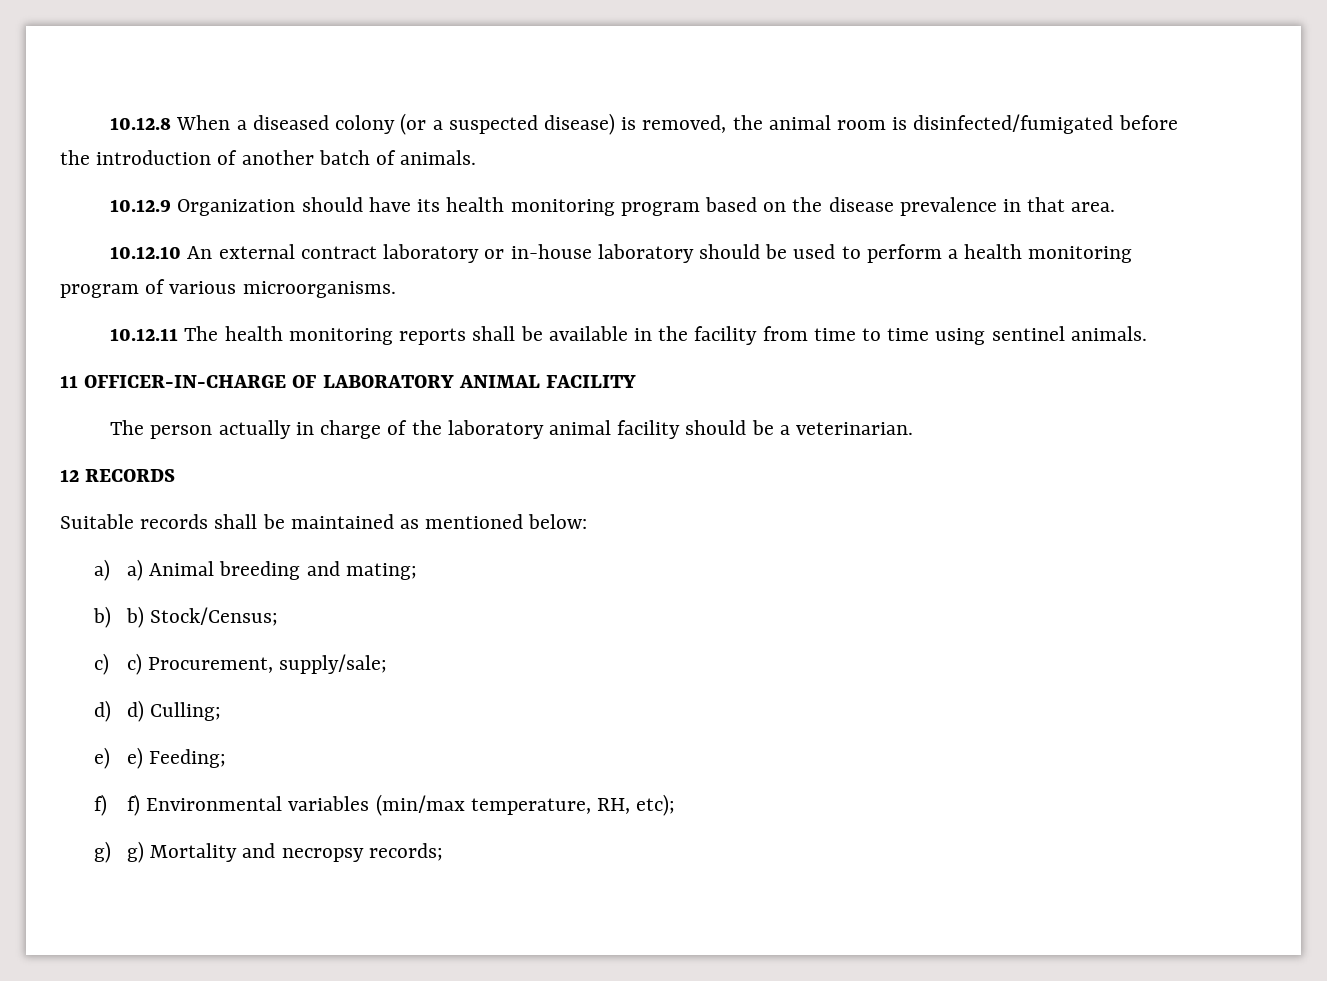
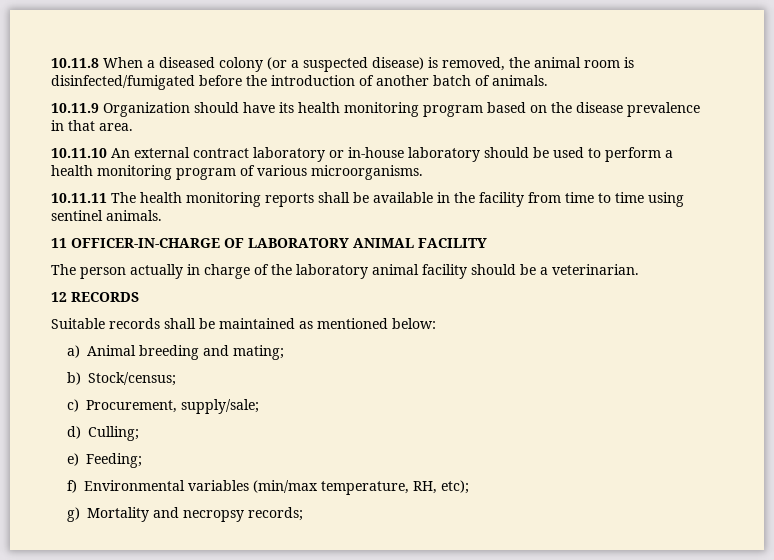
- 10.12.8 When a diseased colony (or a suspected disease) is removed, the animal room is disinfected/fumigated before the introduction of another batch of animals.
+ 10.11.8 When a diseased colony (or a suspected disease) is removed, the animal room is disinfected/fumigated before the introduction of another batch of animals.
- 10.12.9 Organization should have its health monitoring program based on the disease prevalence in that area.
+ 10.11.9 Organization should have its health monitoring program based on the disease prevalence in that area.
- 10.12.10 An external contract laboratory or in-house laboratory should be used to perform a health monitoring program of various microorganisms.
+ 10.11.10 An external contract laboratory or in-house laboratory should be used to perform a health monitoring program of various microorganisms.
- 10.12.11 The health monitoring reports shall be available in the facility from time to time using sentinel animals.
+ 10.11.11 The health monitoring reports shall be available in the facility from time to time using sentinel animals.
- a) a) Animal breeding and mating;
+ a) Animal breeding and mating;
- b) b) Stock/Census;
- c) c) Procurement, supply/sale;
+ b) Stock/census;
+ c) Procurement, supply/sale;
- d) d) Culling;
+ d) Culling;
- e) e) Feeding;
+ e) Feeding;
- f) f) Environmental variables (min/max temperature, RH, etc);
+ f) Environmental variables (min/max temperature, RH, etc);
- g) g) Mortality and necropsy records;
+ g) Mortality and necropsy records;

